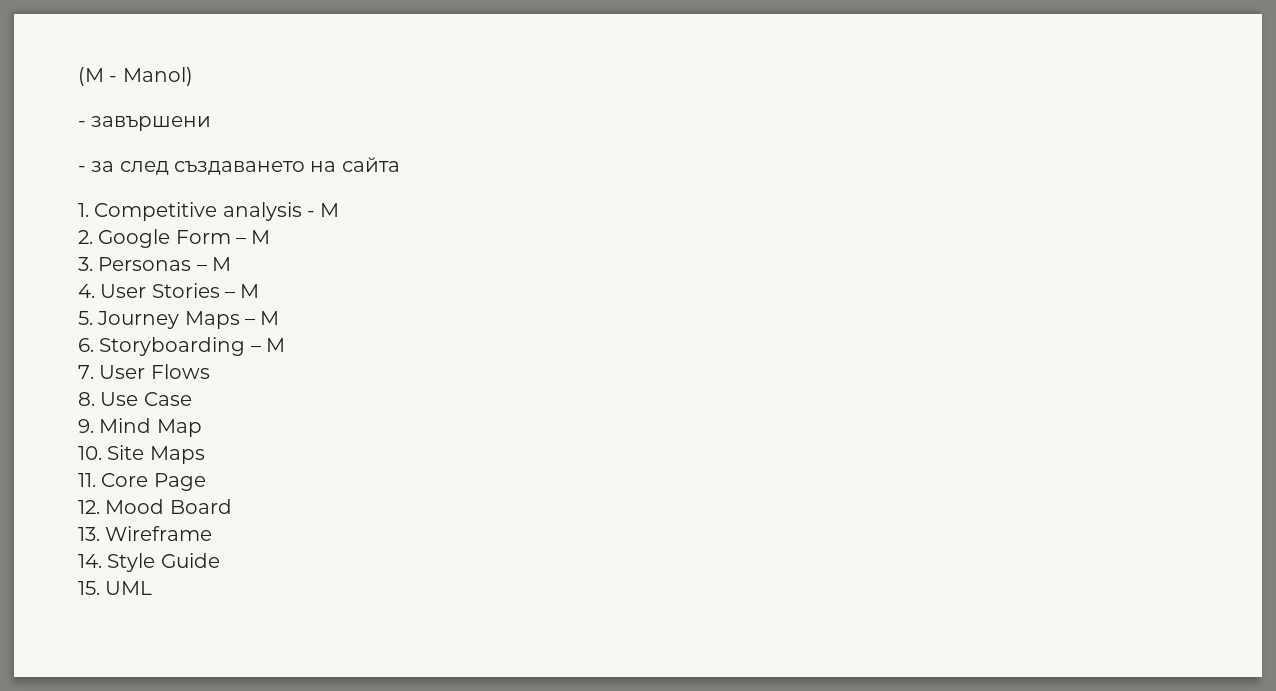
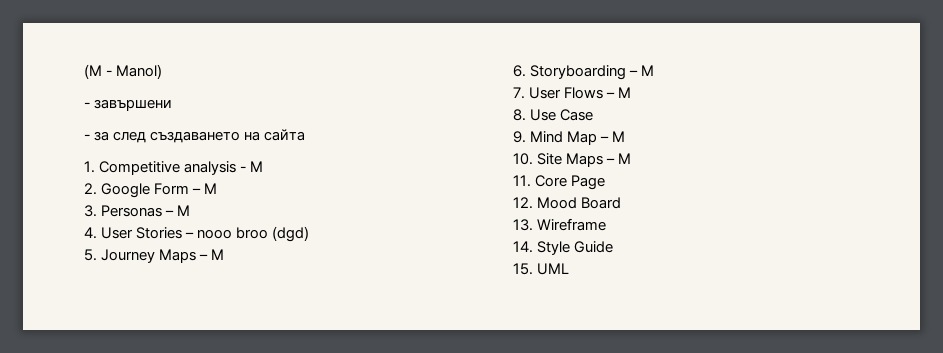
- 4. User Stories – M
+ 4. User Stories – nooo broo (dgd)
- 7. User Flows
+ 7. User Flows – M
- 9. Mind Map
+ 9. Mind Map – M
- 10. Site Maps
+ 10. Site Maps – M

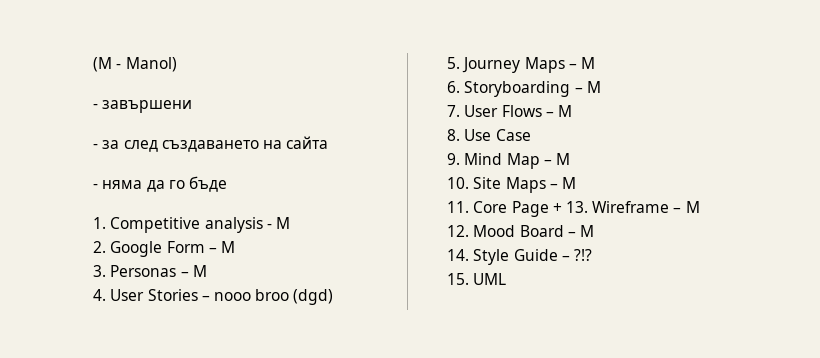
+ - няма да го бъде
- 11. Core Page
+ 11. Core Page + 13. Wireframe – M
- 12. Mood Board
- 13. Wireframe
+ 12. Mood Board – M
- 14. Style Guide
+ 14. Style Guide – ?!?

